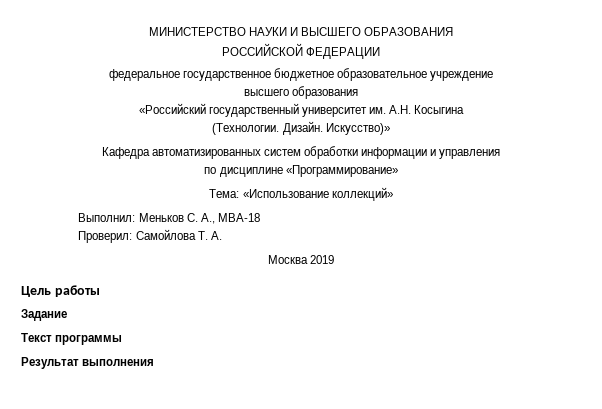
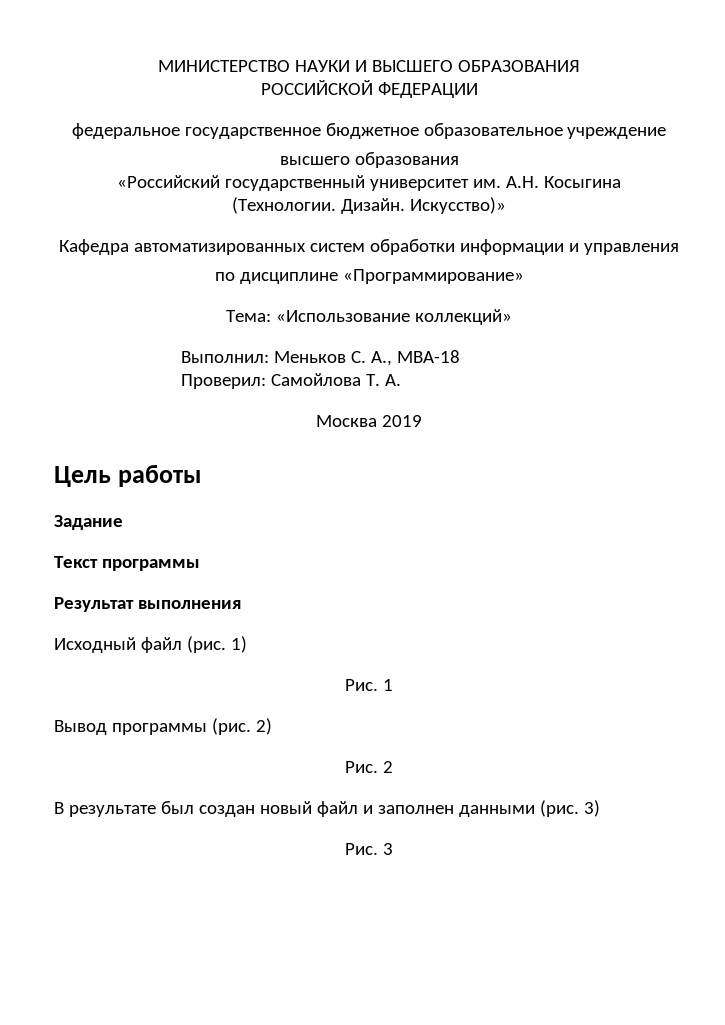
+ Исходный файл (рис. 1)
+ Рис. 1
+ Вывод программы (рис. 2)
+ Рис. 2
+ В результате был создан новый файл и заполнен данными (рис. 3)
+ Рис. 3

